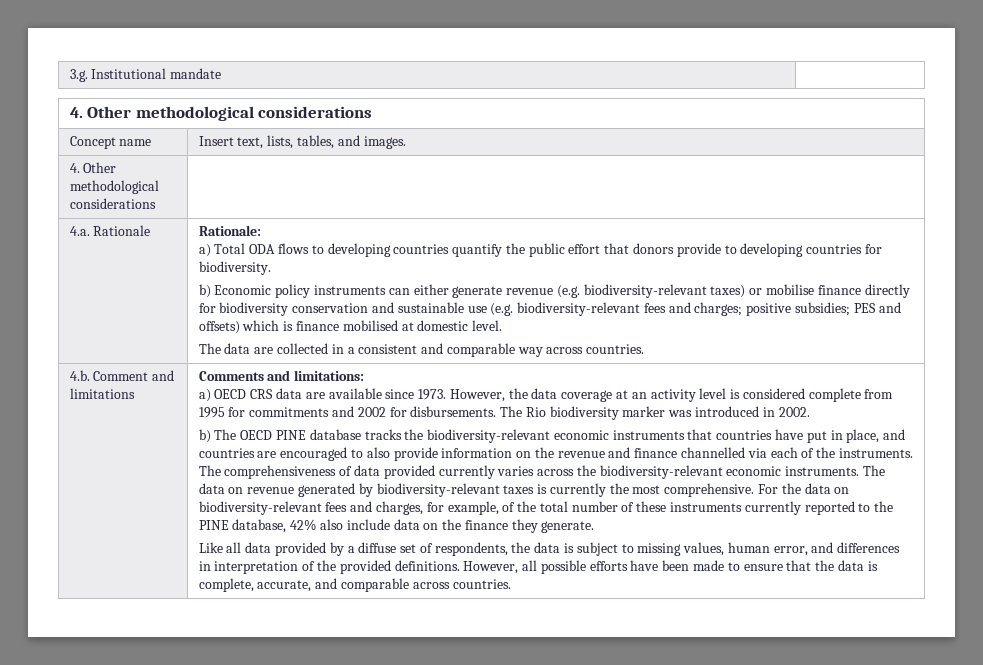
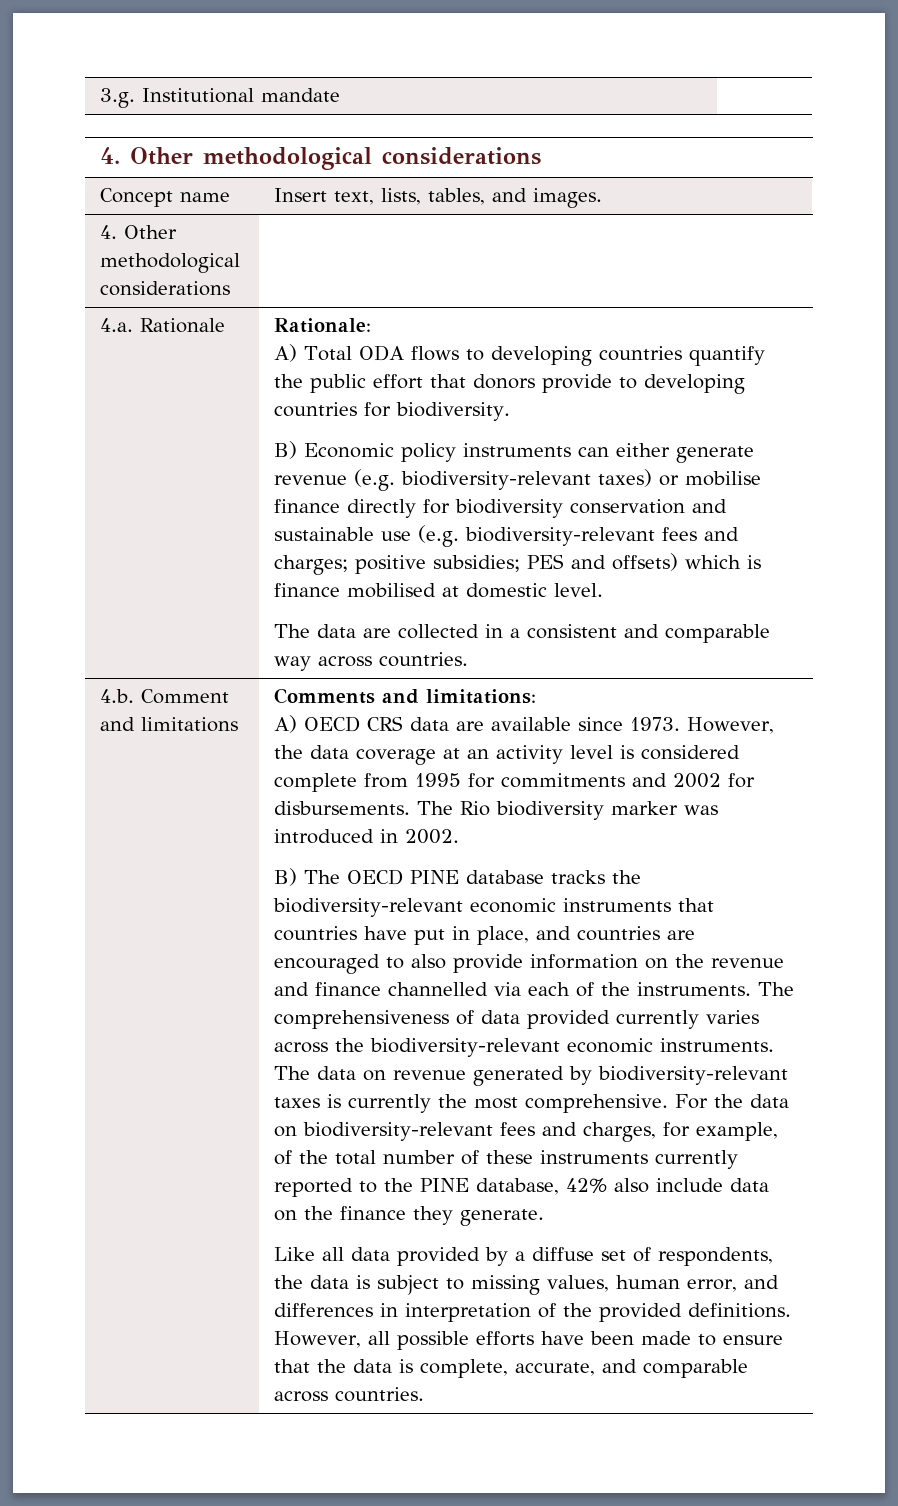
- a) Total ODA flows to developing countries quantify the public effort that donors provide to developing countries for biodiversity.
+ A) Total ODA flows to developing countries quantify the public effort that donors provide to developing countries for biodiversity.
- b) Economic policy instruments can either generate revenue (e.g. biodiversity-relevant taxes) or mobilise finance directly for biodiversity conservation and sustainable use (e.g. biodiversity-relevant fees and charges; positive subsidies; PES and offsets) which is finance mobilised at domestic level.
+ B) Economic policy instruments can either generate revenue (e.g. biodiversity-relevant taxes) or mobilise finance directly for biodiversity conservation and sustainable use (e.g. biodiversity-relevant fees and charges; positive subsidies; PES and offsets) which is finance mobilised at domestic level.
- a) OECD CRS data are available since 1973.
+ A) OECD CRS data are available since 1973.
- b) The OECD PINE database tracks the biodiversity-relevant economic instruments that countries have put in place, and countries are encouraged to also provide information on the revenue and finance channelled via each of the instruments.
+ B) The OECD PINE database tracks the biodiversity-relevant economic instruments that countries have put in place, and countries are encouraged to also provide information on the revenue and finance channelled via each of the instruments.

